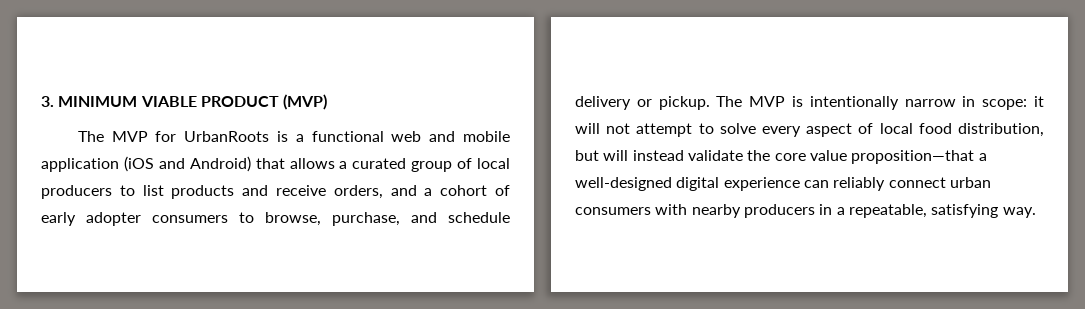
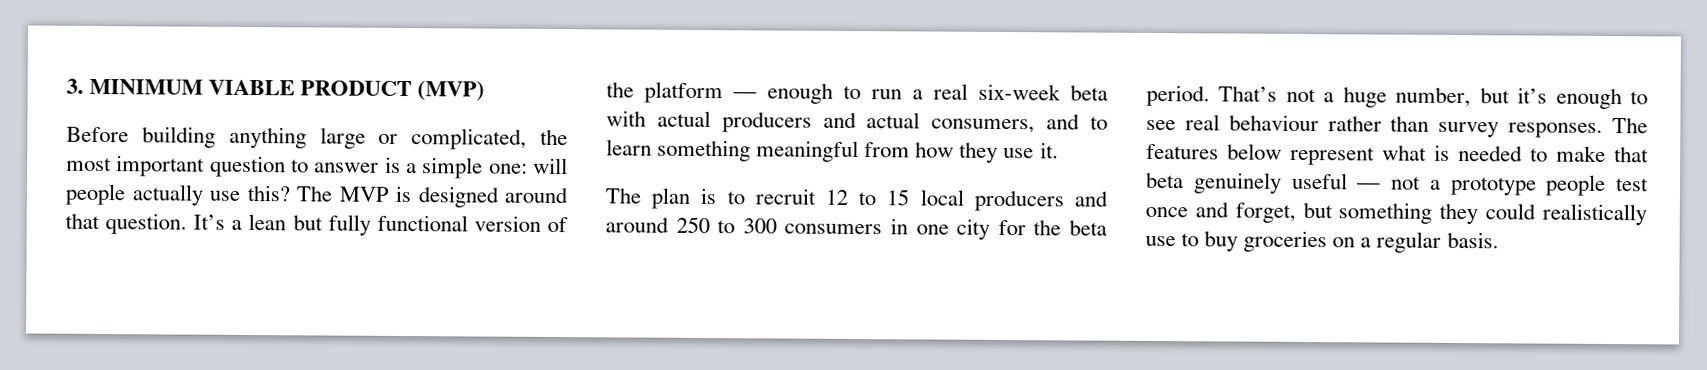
- The MVP for UrbanRoots is a functional web and mobile application (iOS and Android) that allows a curated group of local producers to list products and receive orders, and a cohort of early adopter consumers to browse, purchase, and schedule delivery or pickup. The MVP is intentionally narrow in scope: it will not attempt to solve every aspect of local food distribution, but will instead validate the core value proposition—that a well-designed digital experience can reliably connect urban consumers with nearby producers in a repeatable, satisfying way.
+ Before building anything large or complicated, the most important question to answer is a simple one: will people actually use this? The MVP is designed around that question. It’s a lean but fully functional version of the platform — enough to run a real six-week beta with actual producers and actual consumers, and to learn something meaningful from how they use it.
+ The plan is to recruit 12 to 15 local producers and around 250 to 300 consumers in one city for the beta period. That’s not a huge number, but it’s enough to see real behaviour rather than survey responses. The features below represent what is needed to make that beta genuinely useful — not a prototype people test once and forget, but something they could realistically use to buy groceries on a regular basis.

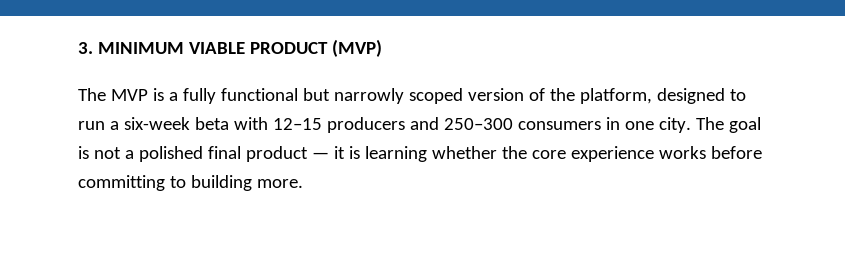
- Before building anything large or complicated, the most important question to answer is a simple one: will people actually use this? The MVP is designed around that question. It’s a lean but fully functional version of the platform — enough to run a real six-week beta with actual producers and actual consumers, and to learn something meaningful from how they use it.
- The plan is to recruit 12 to 15 local producers and around 250 to 300 consumers in one city for the beta period. That’s not a huge number, but it’s enough to see real behaviour rather than survey responses. The features below represent what is needed to make that beta genuinely useful — not a prototype people test once and forget, but something they could realistically use to buy groceries on a regular basis.
+ The MVP is a fully functional but narrowly scoped version of the platform, designed to run a six-week beta with 12–15 producers and 250–300 consumers in one city. The goal is not a polished final product — it is learning whether the core experience works before committing to building more.

